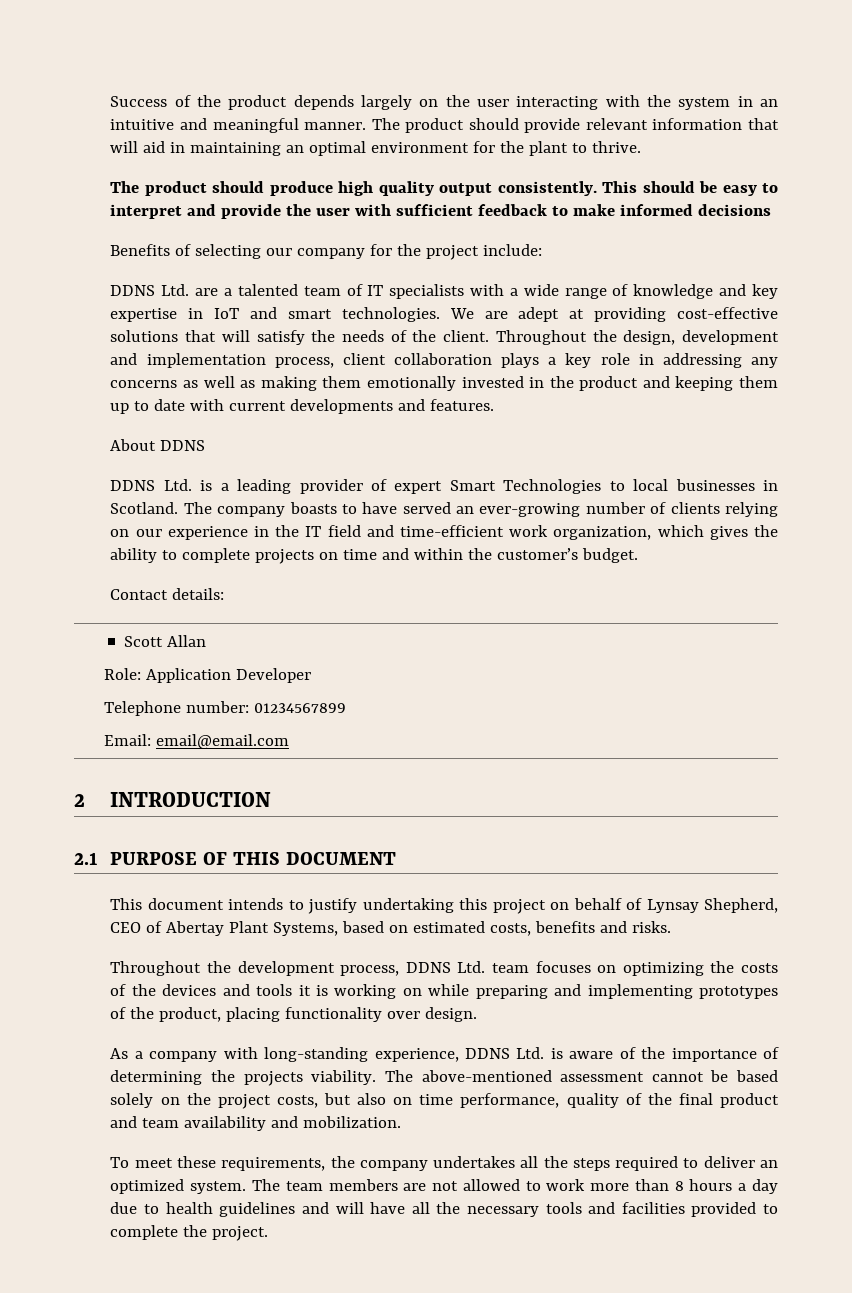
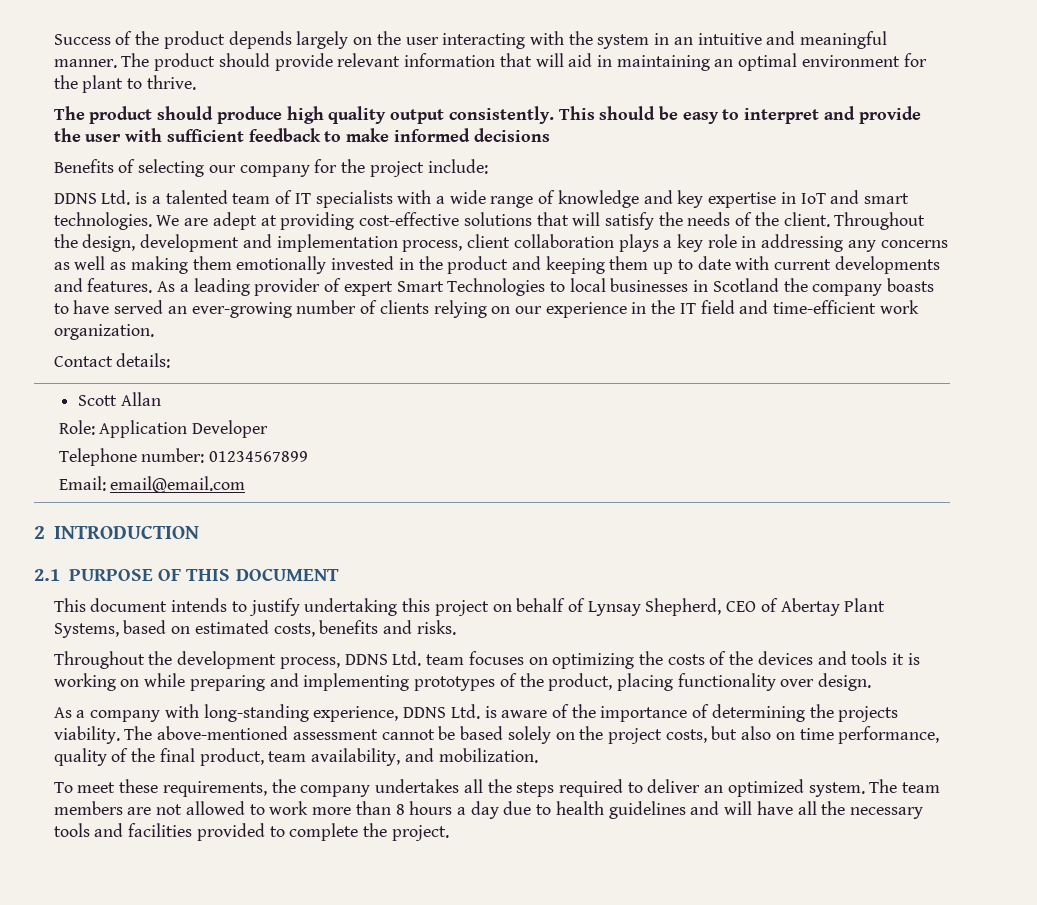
- DDNS Ltd. are a talented team of IT specialists with a wide range of knowledge and key expertise in IoT and smart technologies.
+ DDNS Ltd. is a talented team of IT specialists with a wide range of knowledge and key expertise in IoT and smart technologies.
- Throughout the design, development and implementation process, client collaboration plays a key role in addressing any concerns as well as making them emotionally invested in the product and keeping them up to date with current developments and features.
- About DDNS
- DDNS Ltd. is a leading provider of expert Smart Technologies to local businesses in Scotland. The company boasts to have served an ever-growing number of clients relying on our experience in the IT field and time-efficient work organization, which gives the ability to complete projects on time and within the customer’s budget.
+ Throughout the design, development and implementation process, client collaboration plays a key role in addressing any concerns as well as making them emotionally invested in the product and keeping them up to date with current developments and features. As a leading provider of expert Smart Technologies to local businesses in Scotland the company boasts to have served an ever-growing number of clients relying on our experience in the IT field and time-efficient work organization.
- The above-mentioned assessment cannot be based solely on the project costs, but also on time performance, quality of the final product and team availability and mobilization.
+ The above-mentioned assessment cannot be based solely on the project costs, but also on time performance, quality of the final product, team availability, and mobilization.

